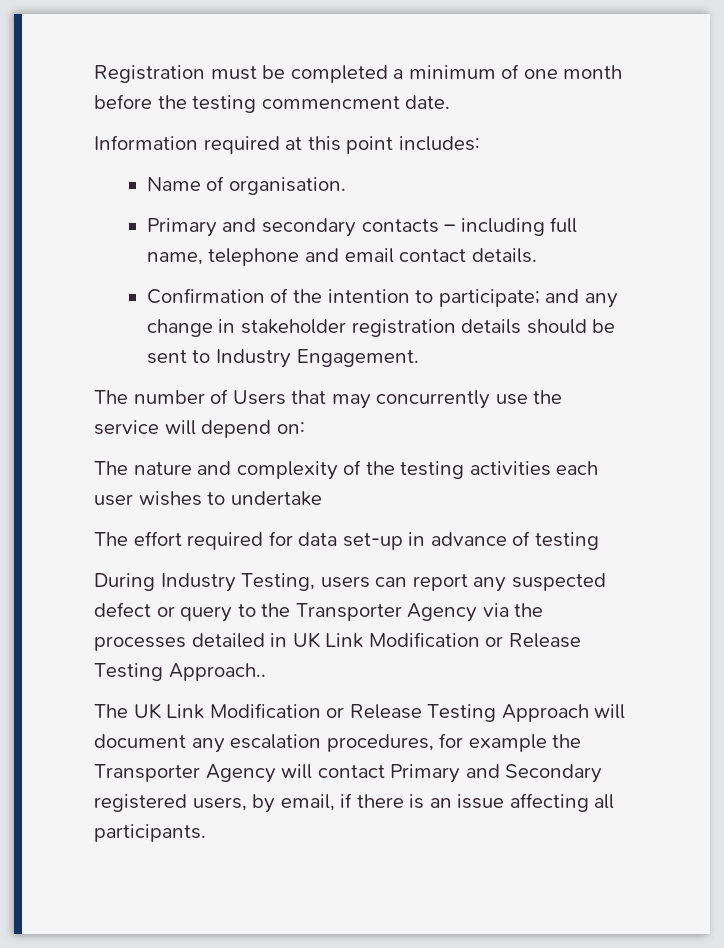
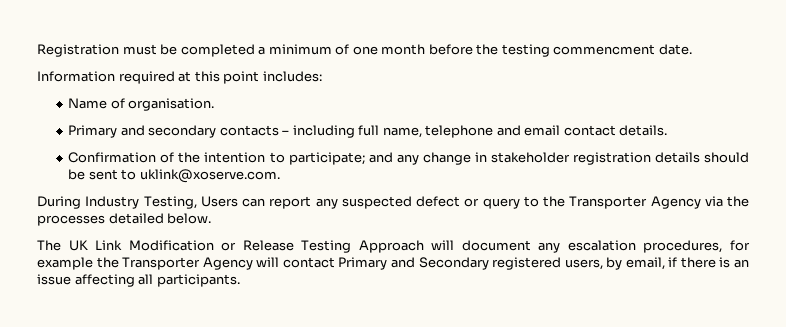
- Confirmation of the intention to participate; and any change in stakeholder registration details should be sent to Industry Engagement.
- The number of Users that may concurrently use the service will depend on:
- The nature and complexity of the testing activities each user wishes to undertake
- The effort required for data set-up in advance of testing
+ Confirmation of the intention to participate; and any change in stakeholder registration details should be sent to uklink@xoserve.com.
- During Industry Testing, users can report any suspected defect or query to the Transporter Agency via the processes detailed in UK Link Modification or Release Testing Approach..
+ During Industry Testing, Users can report any suspected defect or query to the Transporter Agency via the processes detailed below.

